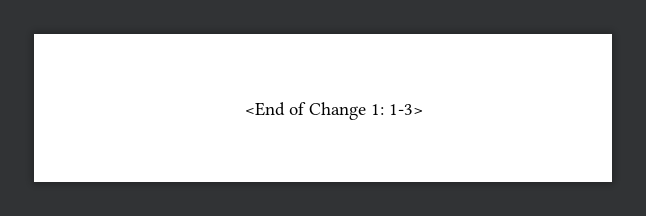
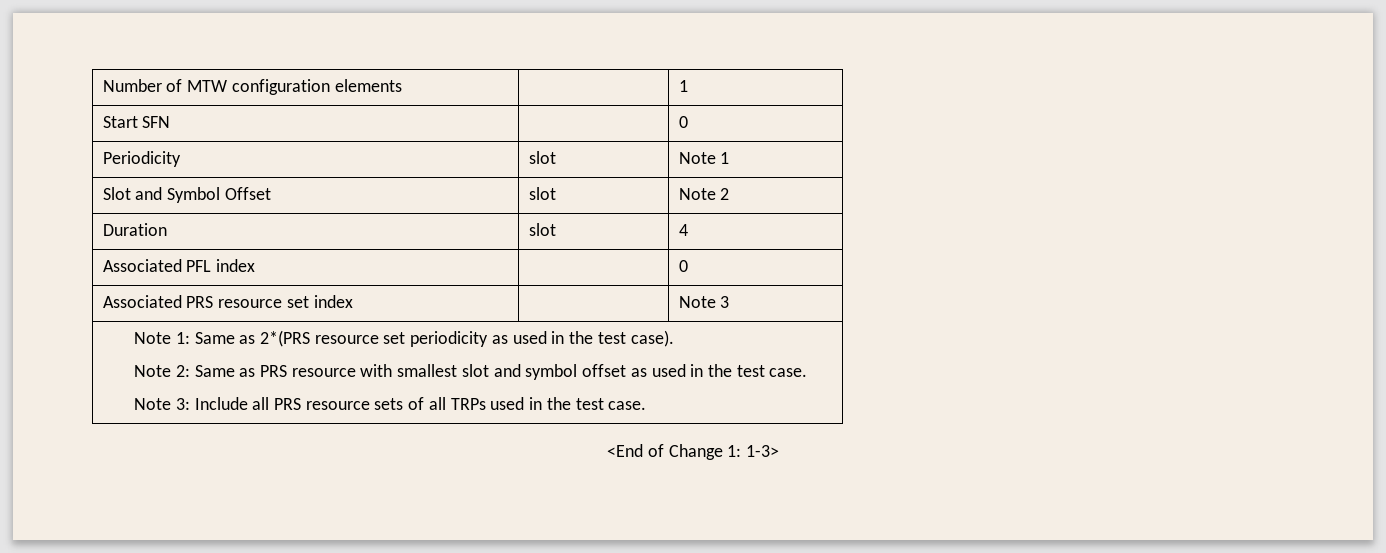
+ Number of MTW configuration elements | | 1
+ Start SFN | | 0
+ Periodicity | slot | Note 1
+ Slot and Symbol Offset | slot | Note 2
+ Duration | slot | 4
+ Associated PFL index | | 0
+ Associated PRS resource set index | | Note 3
+ Note 1: Same as 2*(PRS resource set periodicity as used in the test case).
+ Note 2: Same as PRS resource with smallest slot and symbol offset as used in the test case.
+ Note 3: Include all PRS resource sets of all TRPs used in the test case.

